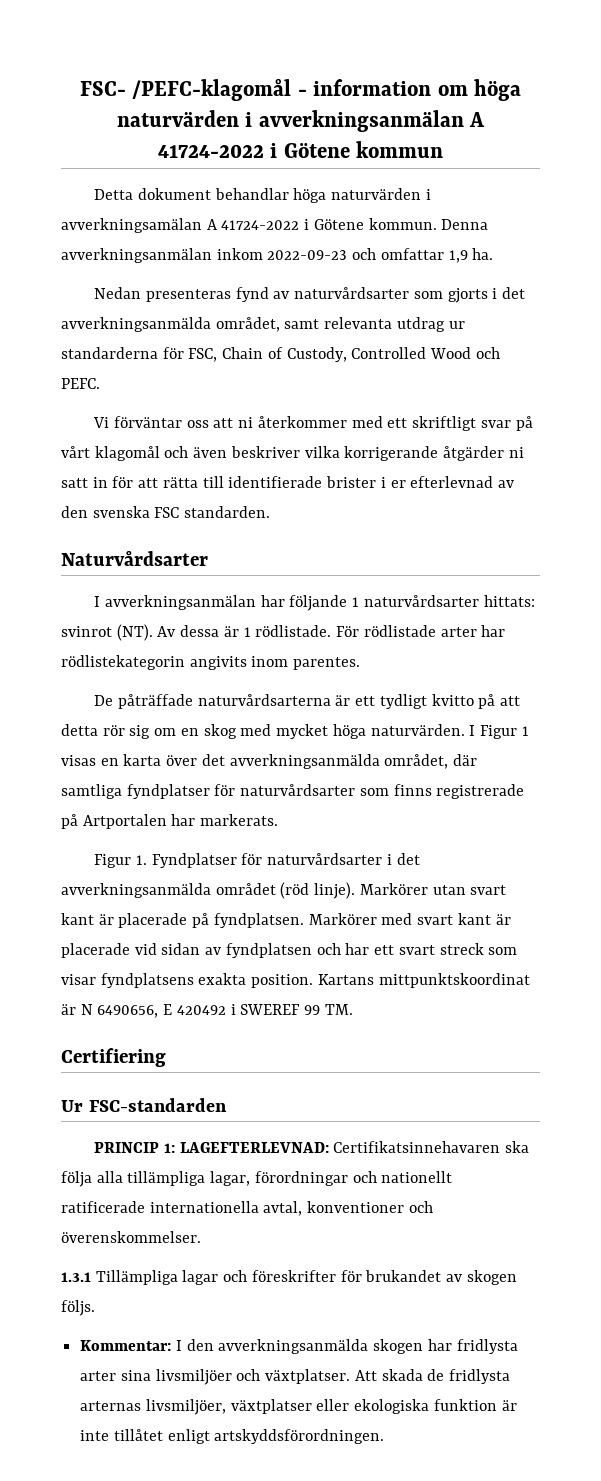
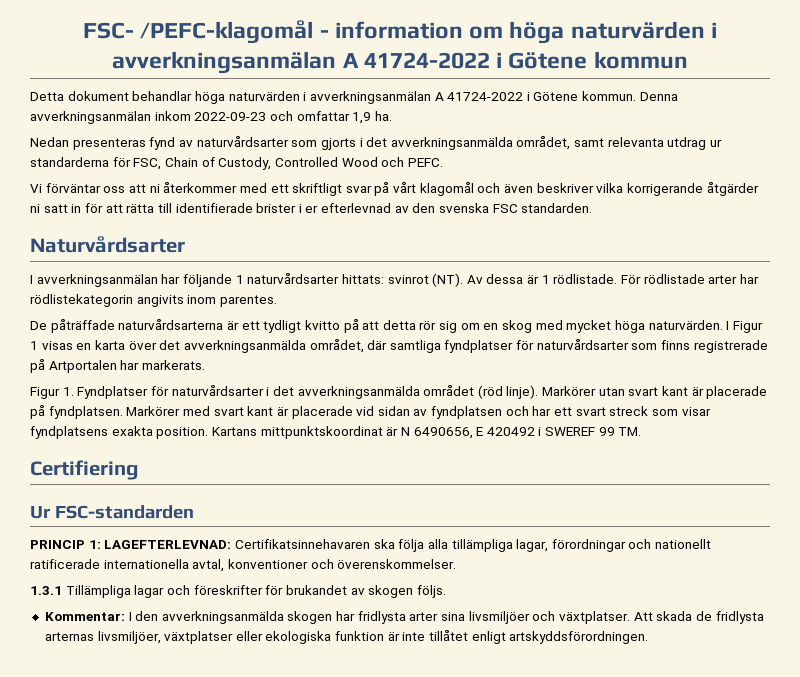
- Detta dokument behandlar höga naturvärden i avverkningsamälan A 41724-2022 i Götene kommun.
+ Detta dokument behandlar höga naturvärden i avverkningsanmälan A 41724-2022 i Götene kommun.

